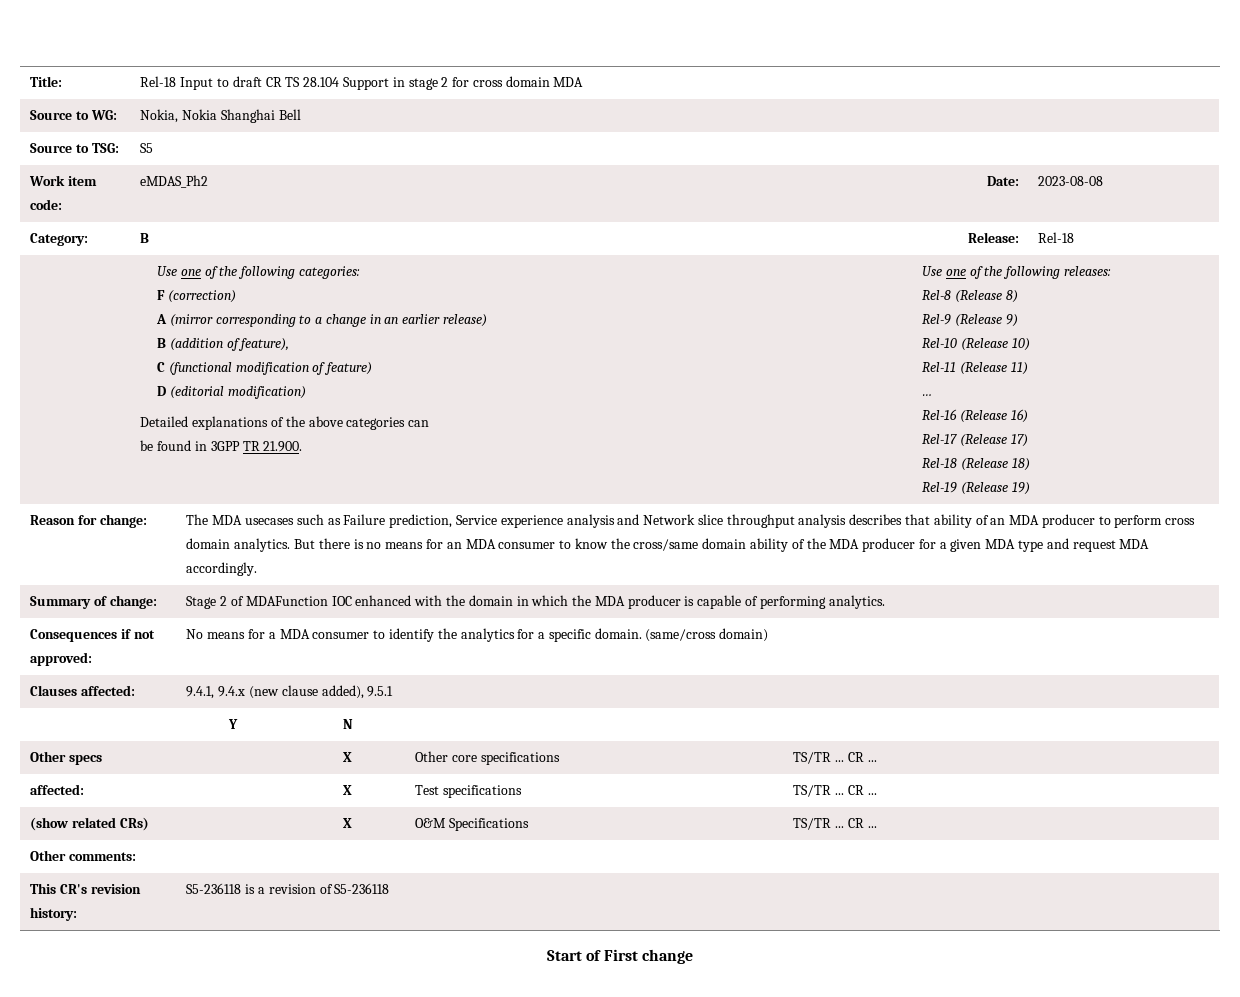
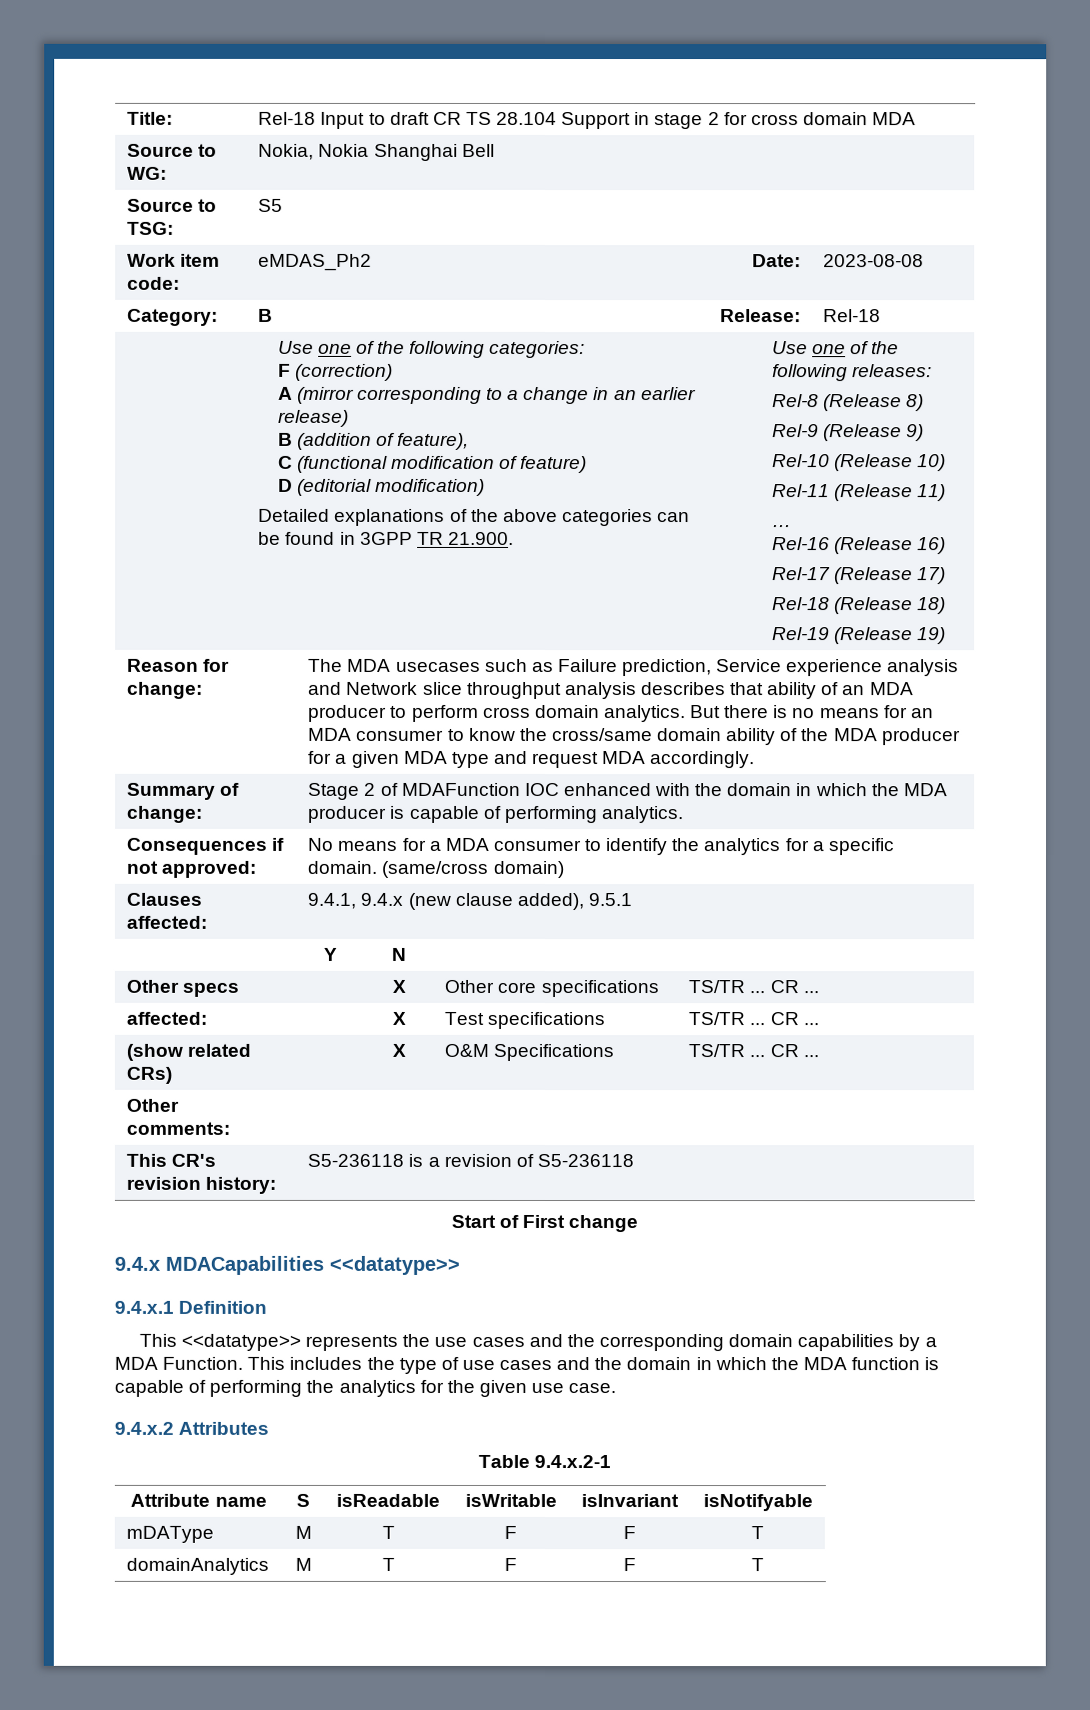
+ 9.4.x MDACapabilities <<datatype>>
+ 9.4.x.1 Definition
+ This <<datatype>> represents the use cases and the corresponding domain capabilities by a MDA Function. This includes the type of use cases and the domain in which the MDA function is capable of performing the analytics for the given use case.
+ 9.4.x.2 Attributes
+ Table 9.4.x.2-1
+ Attribute name | S | isReadable | isWritable | isInvariant | isNotifyable
+ mDAType | M | T | F | F | T
+ domainAnalytics | M | T | F | F | T

